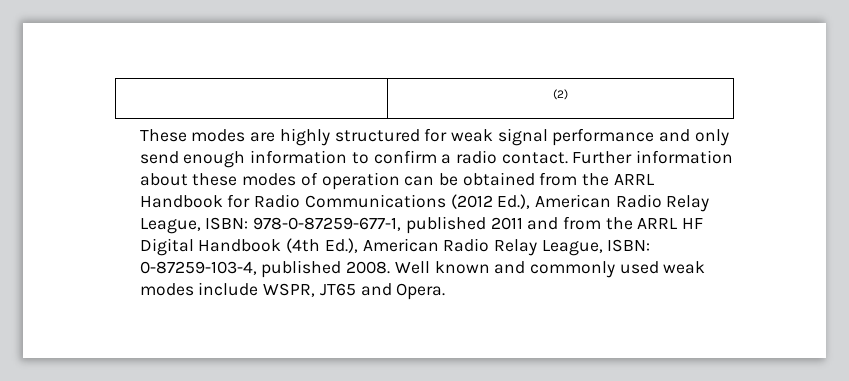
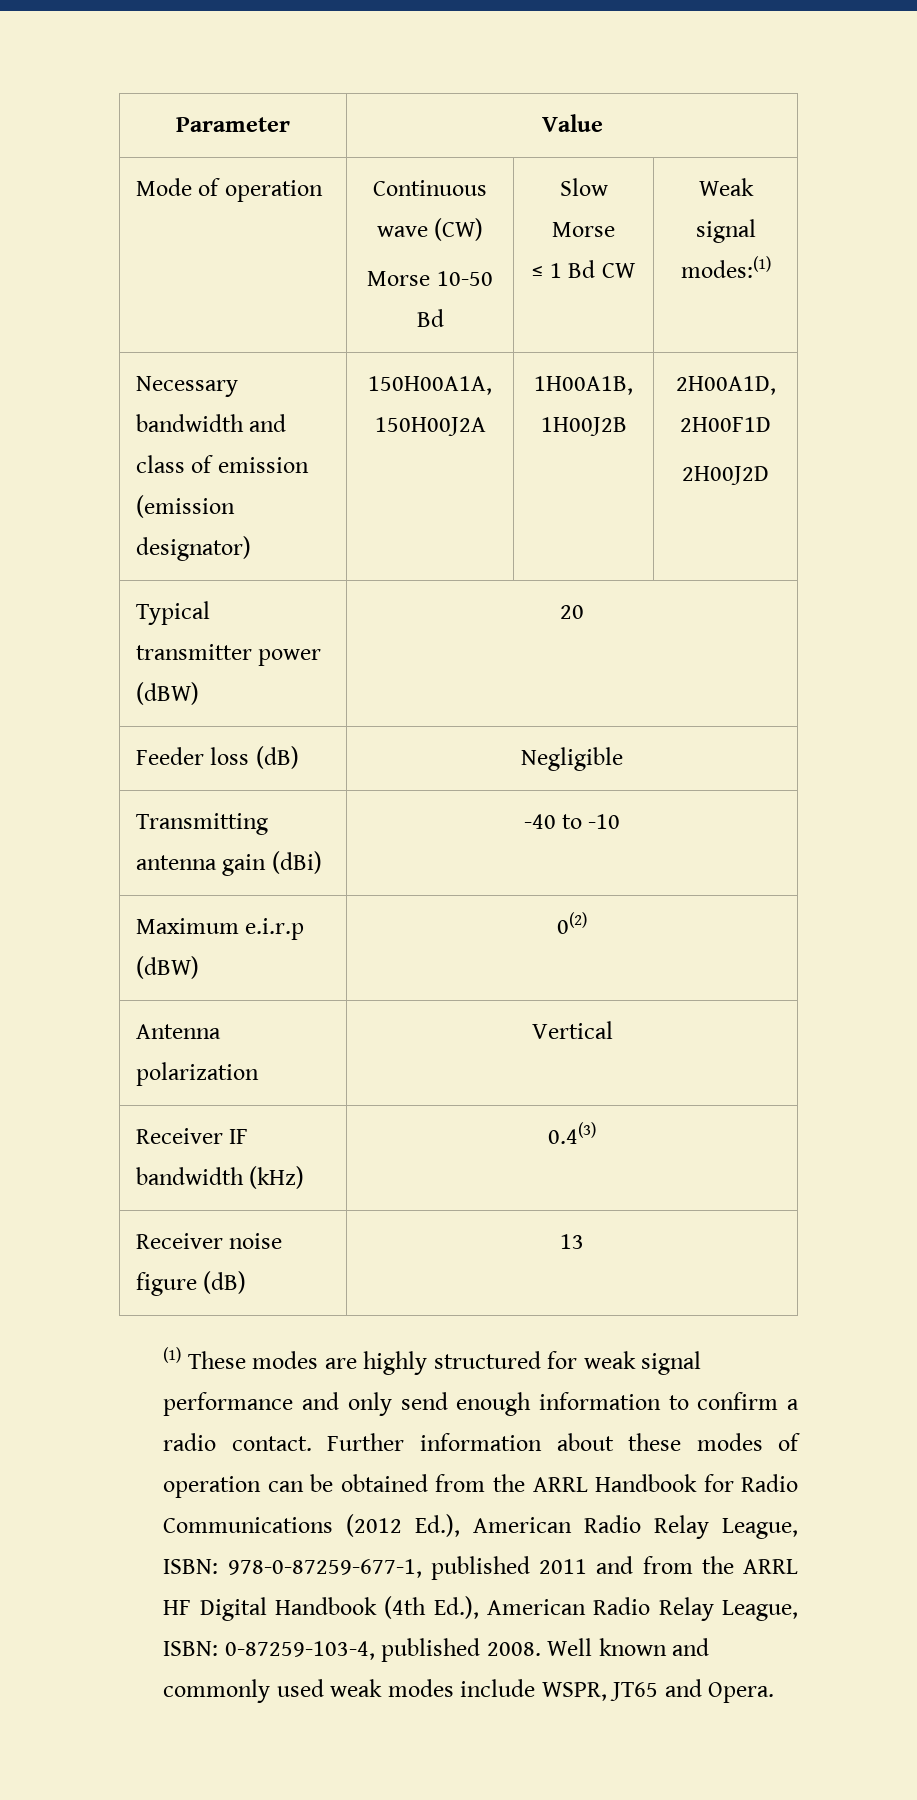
- | (2)
- These modes are highly structured for weak signal performance and only send enough information to confirm a radio contact.
+ Parameter | Value
+ Mode of operation | Continuous wave (CW)
+ Morse 10-50 Bd | Slow Morse
+ ≤ 1 Bd CW | Weak signal modes:(1)
+ Necessary bandwidth and class of emission (emission designator) | 150H00A1A, 150H00J2A | 1H00A1B, 1H00J2B | 2H00A1D, 2H00F1D
+ 2H00J2D
+ Typical transmitter power (dBW) | 20
+ Feeder loss (dB) | Negligible
+ Transmitting antenna gain (dBi) | -40 to -10
+ Maximum e.i.r.p (dBW) | 0(2)
+ Antenna polarization | Vertical
+ Receiver IF bandwidth (kHz) | 0.4(3)
+ Receiver noise figure (dB) | 13
+ (1) These modes are highly structured for weak signal performance and only send enough information to confirm a radio contact.

